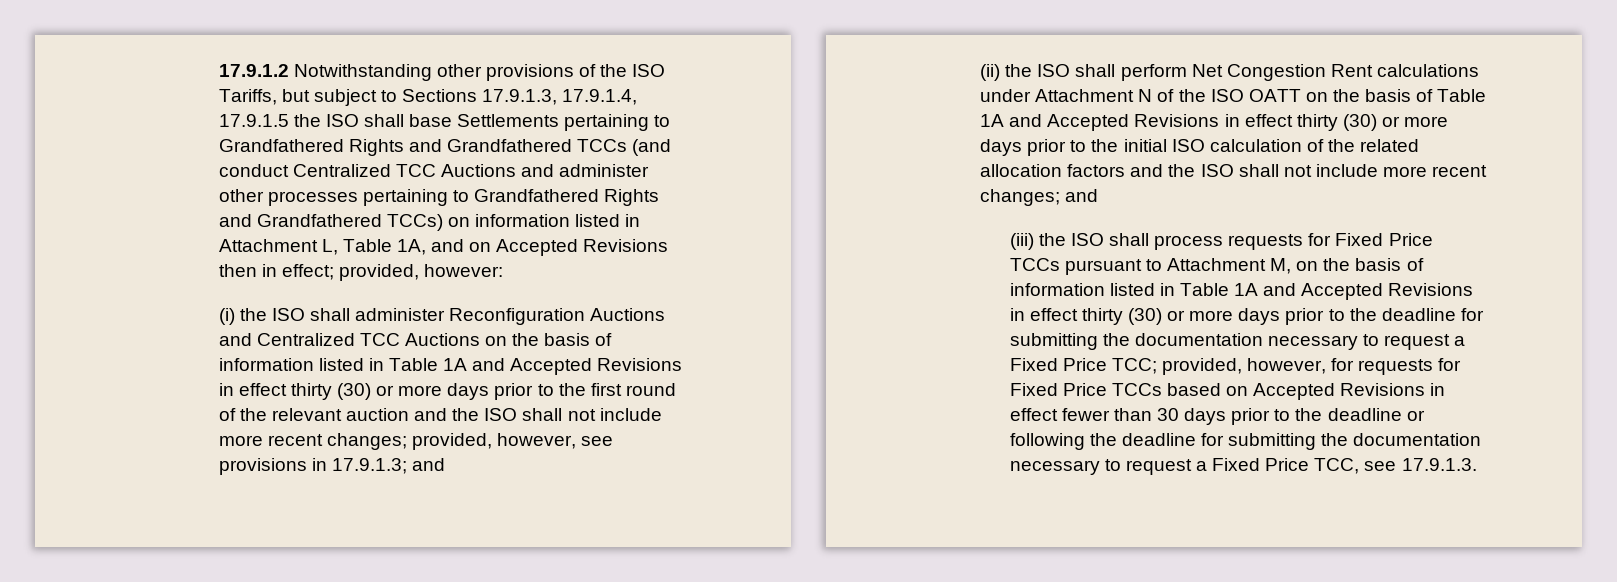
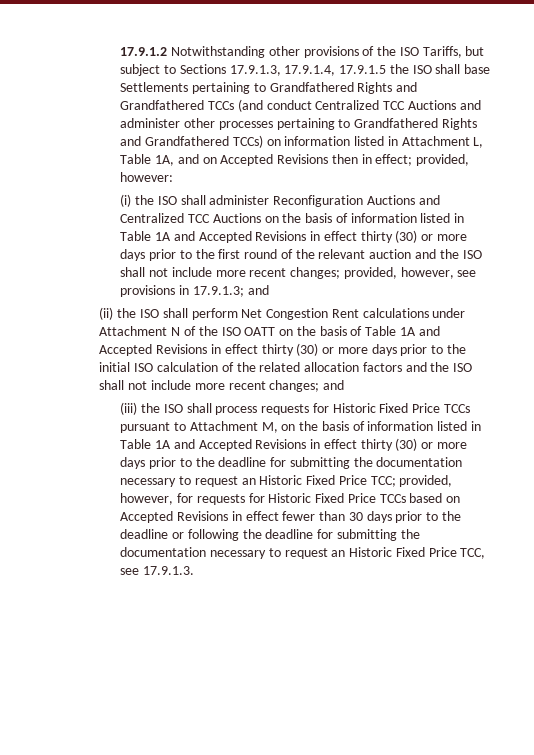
- (iii) the ISO shall process requests for Fixed Price TCCs pursuant to Attachment M, on the basis of information listed in Table 1A and Accepted Revisions in effect thirty (30) or more days prior to the deadline for submitting the documentation necessary to request a Fixed Price TCC;
+ (iii) the ISO shall process requests for Historic Fixed Price TCCs pursuant to Attachment M, on the basis of information listed in Table 1A and Accepted Revisions in effect thirty (30) or more days prior to the deadline for submitting the documentation necessary to request an Historic Fixed Price TCC;
- provided, however, for requests for Fixed Price TCCs based on Accepted Revisions in effect fewer than 30 days prior to the deadline or following the deadline for submitting the documentation necessary to request a Fixed Price TCC, see 17.9.1.3.
+ provided, however, for requests for Historic Fixed Price TCCs based on Accepted Revisions in effect fewer than 30 days prior to the deadline or following the deadline for submitting the documentation necessary to request an Historic Fixed Price TCC, see 17.9.1.3.

